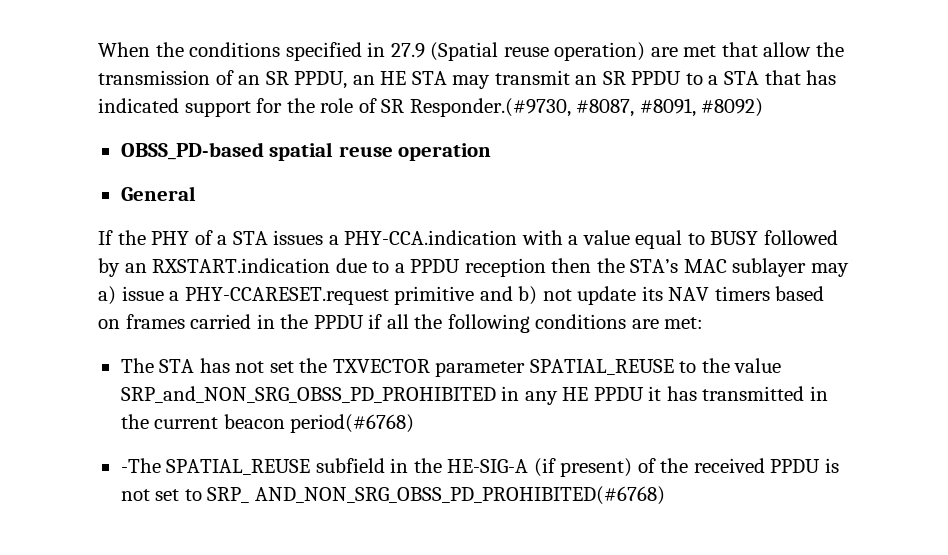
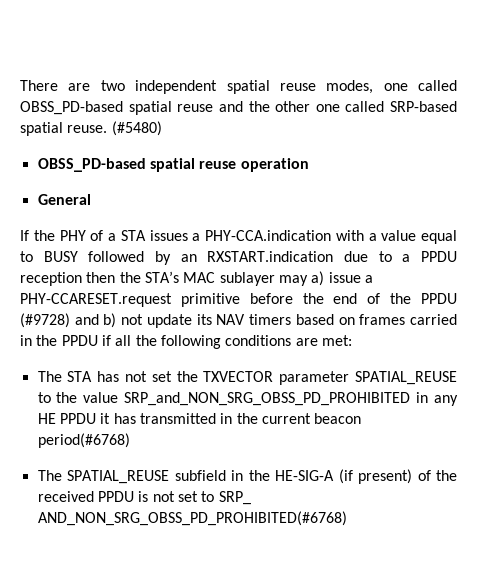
- When the conditions specified in 27.9 (Spatial reuse operation) are met that allow the transmission of an SR PPDU, an HE STA may transmit an SR PPDU to a STA that has indicated support for the role of SR Responder.(#9730, #8087, #8091, #8092)
+ There are two independent spatial reuse modes, one called OBSS_PD-based spatial reuse and the other one called SRP-based spatial reuse. (#5480)
- If the PHY of a STA issues a PHY-CCA.indication with a value equal to BUSY followed by an RXSTART.indication due to a PPDU reception then the STA’s MAC sublayer may a) issue a PHY-CCARESET.request primitive and b) not update its NAV timers based on frames carried in the PPDU if all the following conditions are met:
+ If the PHY of a STA issues a PHY-CCA.indication with a value equal to BUSY followed by an RXSTART.indication due to a PPDU reception then the STA’s MAC sublayer may a) issue a PHY-CCARESET.request primitive before the end of the PPDU (#9728) and b) not update its NAV timers based on frames carried in the PPDU if all the following conditions are met:
- -The SPATIAL_REUSE subfield in the HE-SIG-A (if present) of the received PPDU is not set to SRP_ AND_NON_SRG_OBSS_PD_PROHIBITED(#6768)
+ The SPATIAL_REUSE subfield in the HE-SIG-A (if present) of the received PPDU is not set to SRP_ AND_NON_SRG_OBSS_PD_PROHIBITED(#6768)

